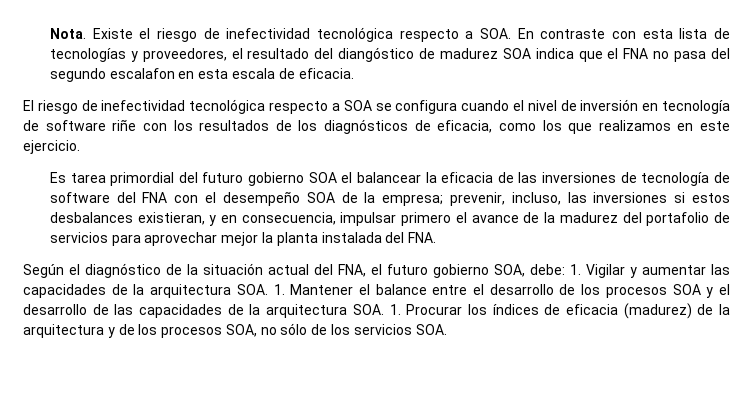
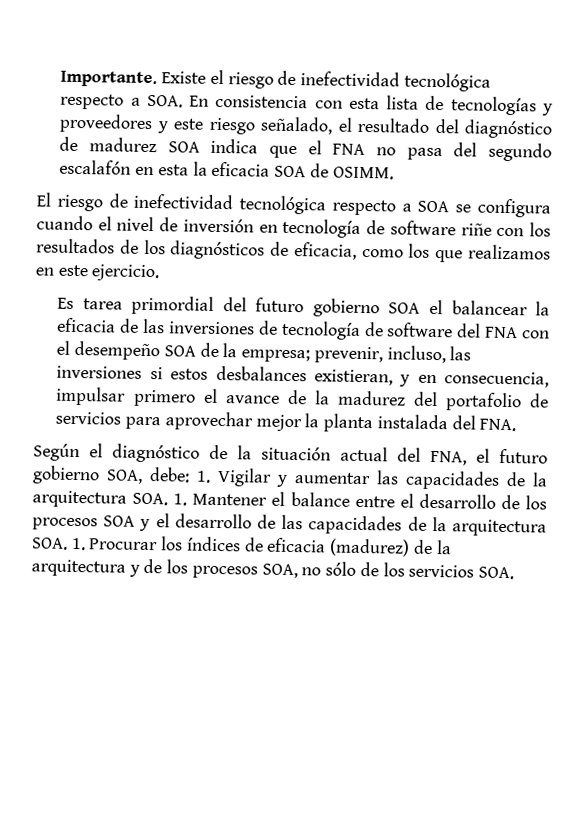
- Nota.
+ Importante.
- Existe el riesgo de inefectividad tecnológica respecto a SOA. En contraste con esta lista de tecnologías y proveedores, el resultado del diangóstico de madurez SOA indica que el FNA no pasa del segundo escalafon en esta escala de eficacia.
+ Existe el riesgo de inefectividad tecnológica respecto a SOA. En consistencia con esta lista de tecnologías y proveedores y este riesgo señalado, el resultado del diagnóstico de madurez SOA indica que el FNA no pasa del segundo escalafón en esta la eficacia SOA de OSIMM.

